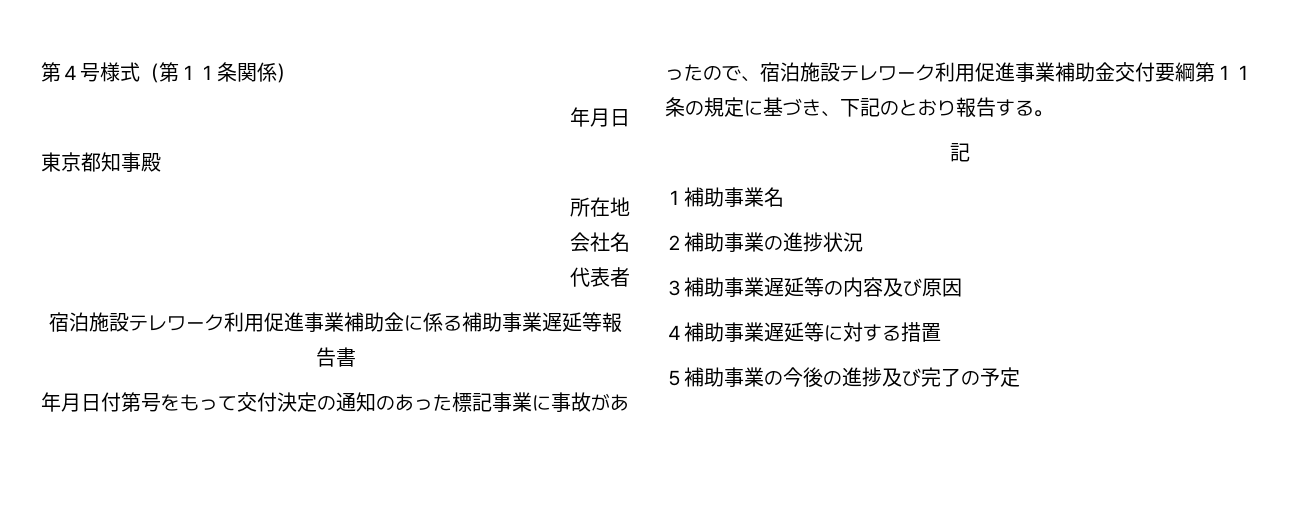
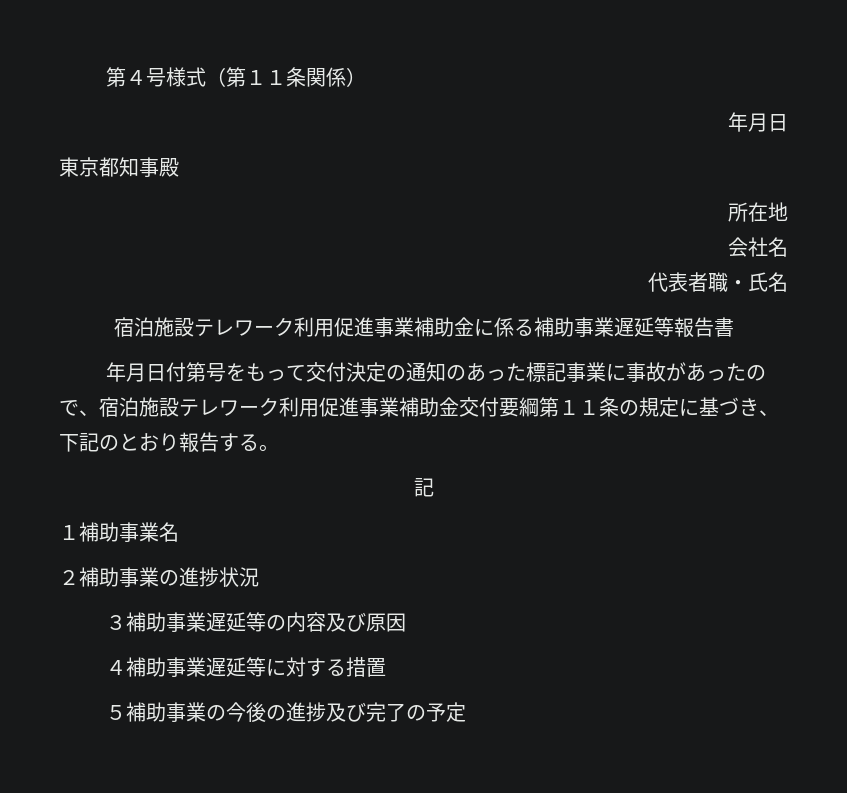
- 代表者
+ 代表者職・氏名

